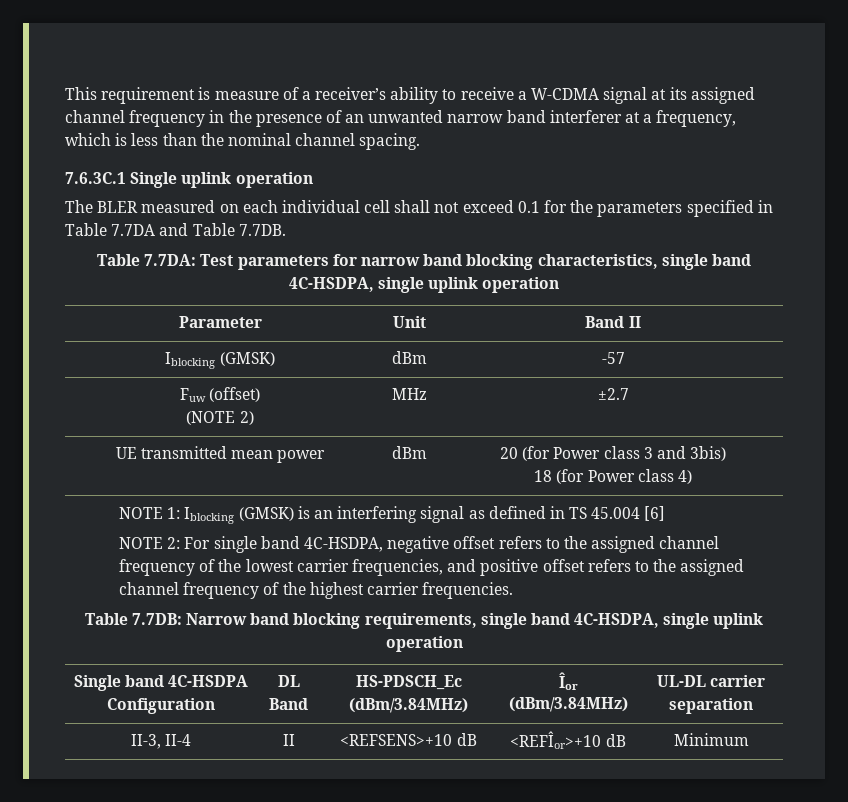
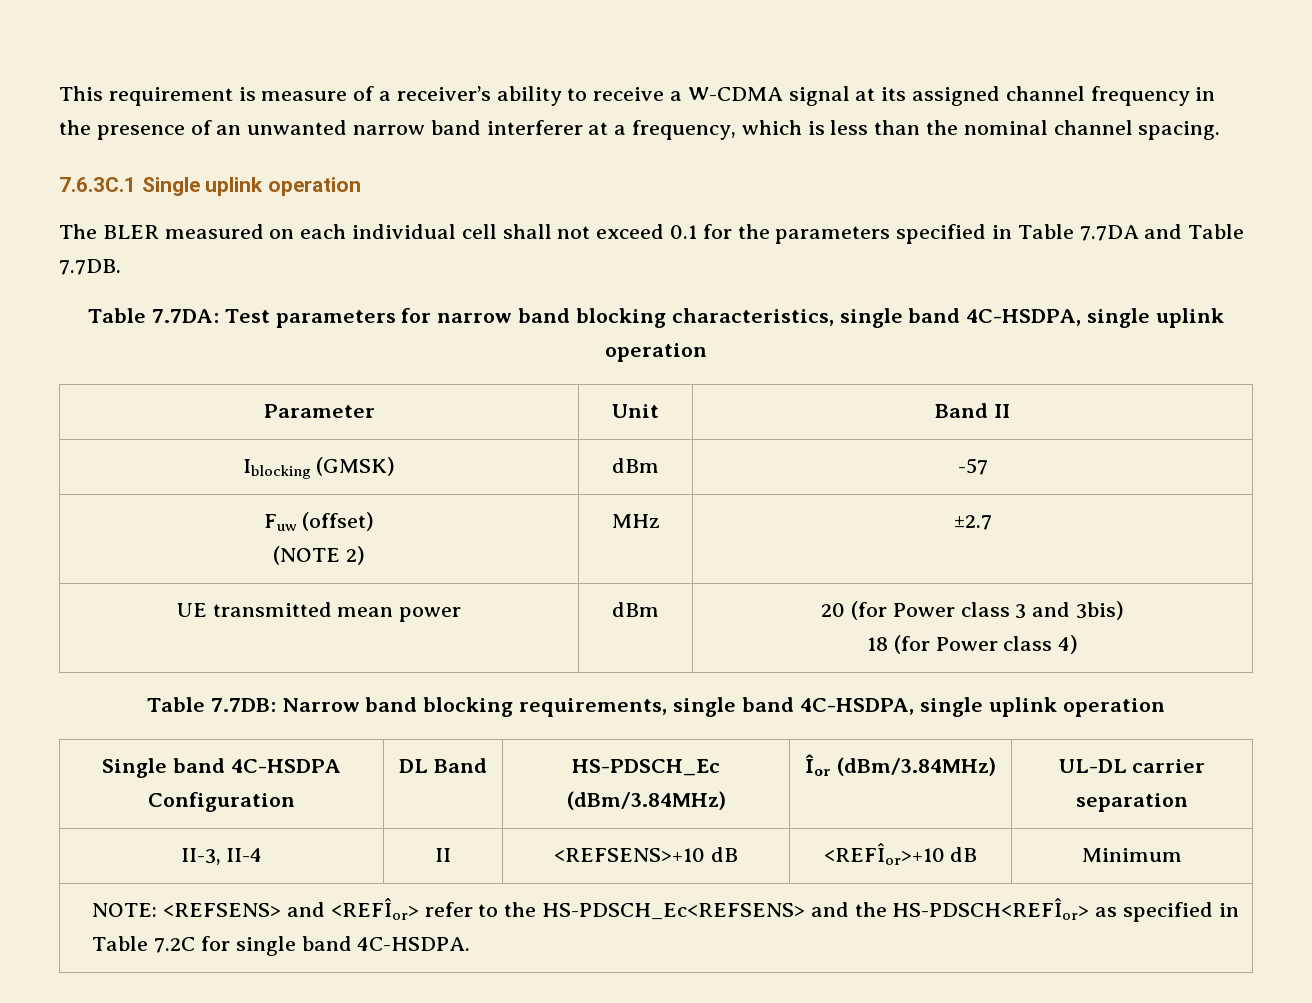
- NOTE 1: Iblocking (GMSK) is an interfering signal as defined in TS 45.004 [6]
- NOTE 2: For single band 4C-HSDPA, negative offset refers to the assigned channel frequency of the lowest carrier frequencies, and positive offset refers to the assigned channel frequency of the highest carrier frequencies.
+ NOTE: <REFSENS> and <REFÎor> refer to the HS-PDSCH_Ec<REFSENS> and the HS-PDSCH<REFÎor> as specified in Table 7.2C for single band 4C-HSDPA.

